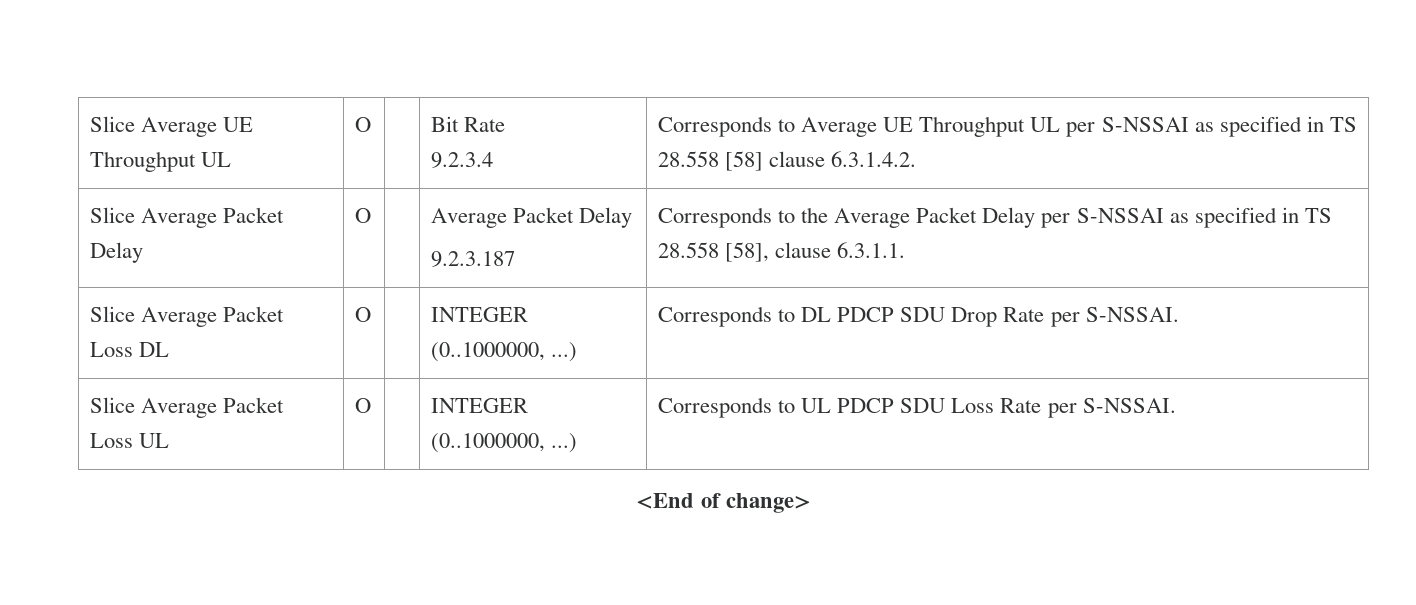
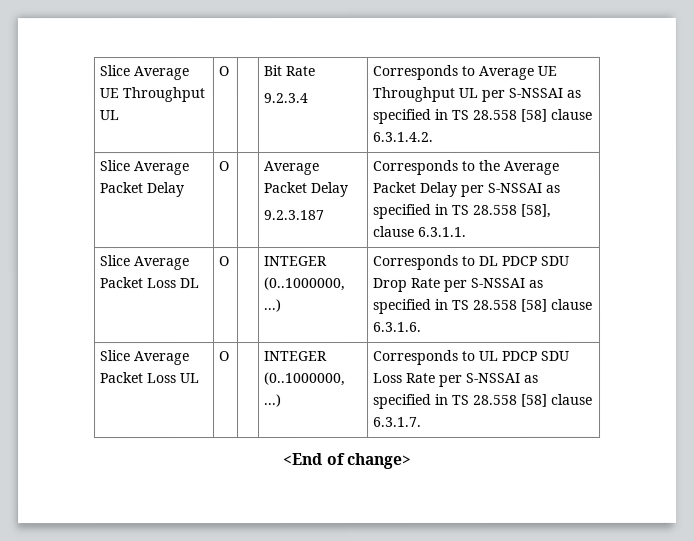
- Slice Average Packet Loss DL | O | | INTEGER (0..1000000, ...) | Corresponds to DL PDCP SDU Drop Rate per S-NSSAI.
+ Slice Average Packet Loss DL | O | | INTEGER (0..1000000, ...) | Corresponds to DL PDCP SDU Drop Rate per S-NSSAI as specified in TS 28.558 [58] clause 6.3.1.6.
- Slice Average Packet Loss UL | O | | INTEGER (0..1000000, ...) | Corresponds to UL PDCP SDU Loss Rate per S-NSSAI.
+ Slice Average Packet Loss UL | O | | INTEGER (0..1000000, ...) | Corresponds to UL PDCP SDU Loss Rate per S-NSSAI as specified in TS 28.558 [58] clause 6.3.1.7.

